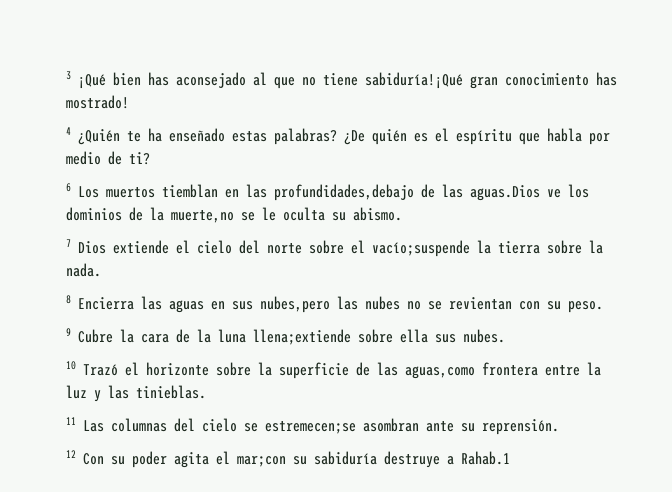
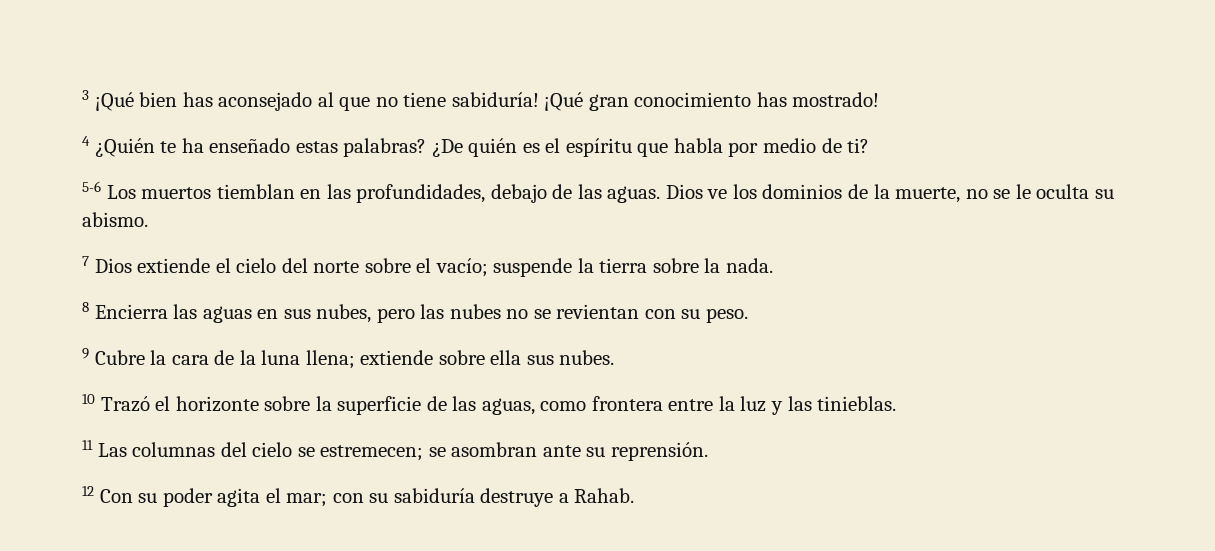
- 3 ¡Qué bien has aconsejado al que no tiene sabiduría!¡Qué gran conocimiento has mostrado!
+ 3 ¡Qué bien has aconsejado al que no tiene sabiduría! ¡Qué gran conocimiento has mostrado!
- 6 Los muertos tiemblan en las profundidades,debajo de las aguas.Dios ve los dominios de la muerte,no se le oculta su abismo.
+ 5-6 Los muertos tiemblan en las profundidades, debajo de las aguas. Dios ve los dominios de la muerte, no se le oculta su abismo.
- 7 Dios extiende el cielo del norte sobre el vacío;suspende la tierra sobre la nada.
+ 7 Dios extiende el cielo del norte sobre el vacío; suspende la tierra sobre la nada.
- 8 Encierra las aguas en sus nubes,pero las nubes no se revientan con su peso.
+ 8 Encierra las aguas en sus nubes, pero las nubes no se revientan con su peso.
- 9 Cubre la cara de la luna llena;extiende sobre ella sus nubes.
+ 9 Cubre la cara de la luna llena; extiende sobre ella sus nubes.
- 10 Trazó el horizonte sobre la superficie de las aguas,como frontera entre la luz y las tinieblas.
+ 10 Trazó el horizonte sobre la superficie de las aguas, como frontera entre la luz y las tinieblas.
- 11 Las columnas del cielo se estremecen;se asombran ante su reprensión.
+ 11 Las columnas del cielo se estremecen; se asombran ante su reprensión.
- 12 Con su poder agita el mar;con su sabiduría destruye a Rahab.1
+ 12 Con su poder agita el mar; con su sabiduría destruye a Rahab.

